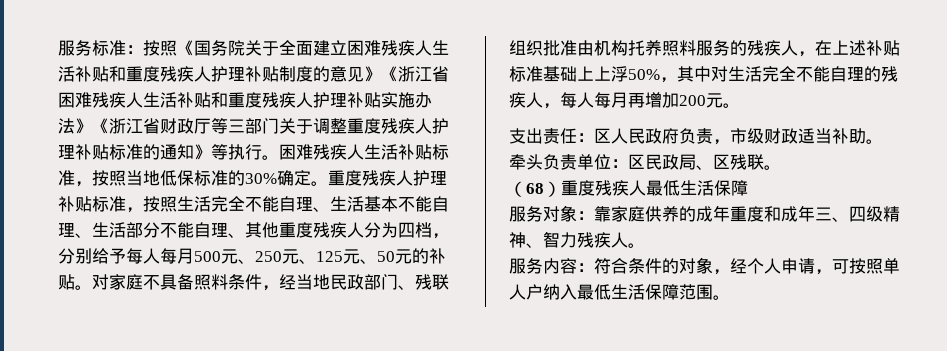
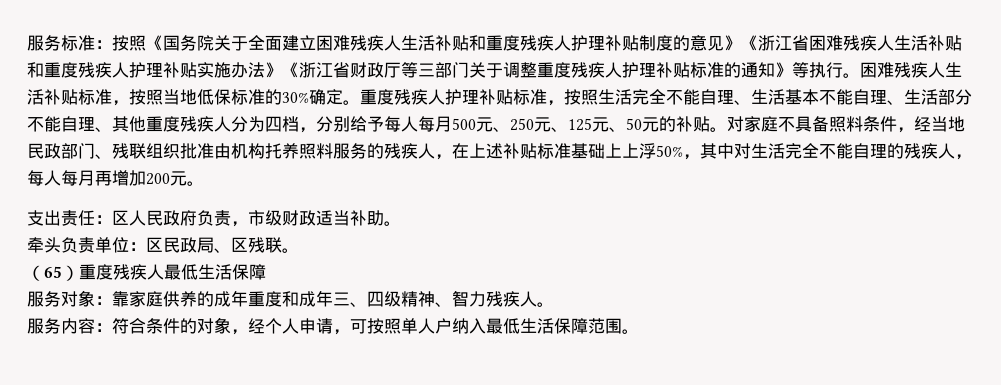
- （68）重度残疾人最低生活保障
+ （65）重度残疾人最低生活保障

